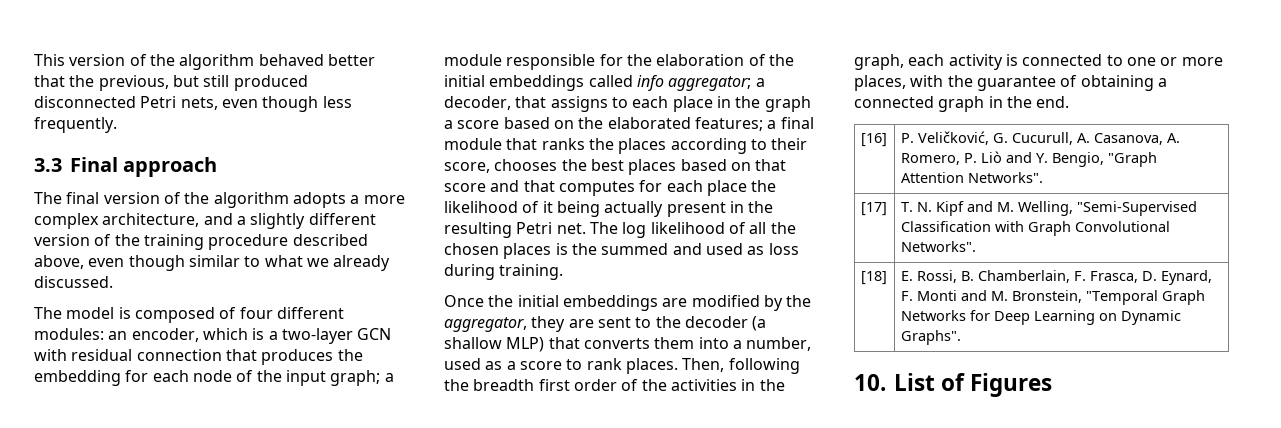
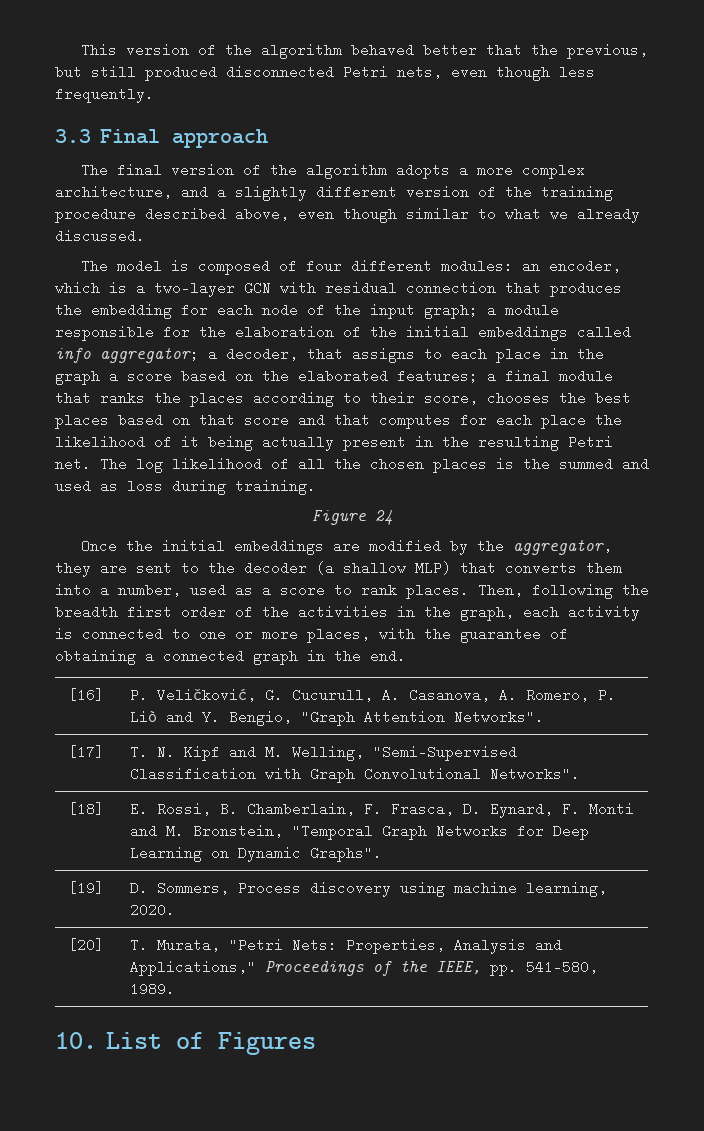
+ Figure 24
+ [19] | D. Sommers, Process discovery using machine learning, 2020.
+ [20] | T. Murata, "Petri Nets: Properties, Analysis and Applications," Proceedings of the IEEE, pp. 541-580, 1989.

